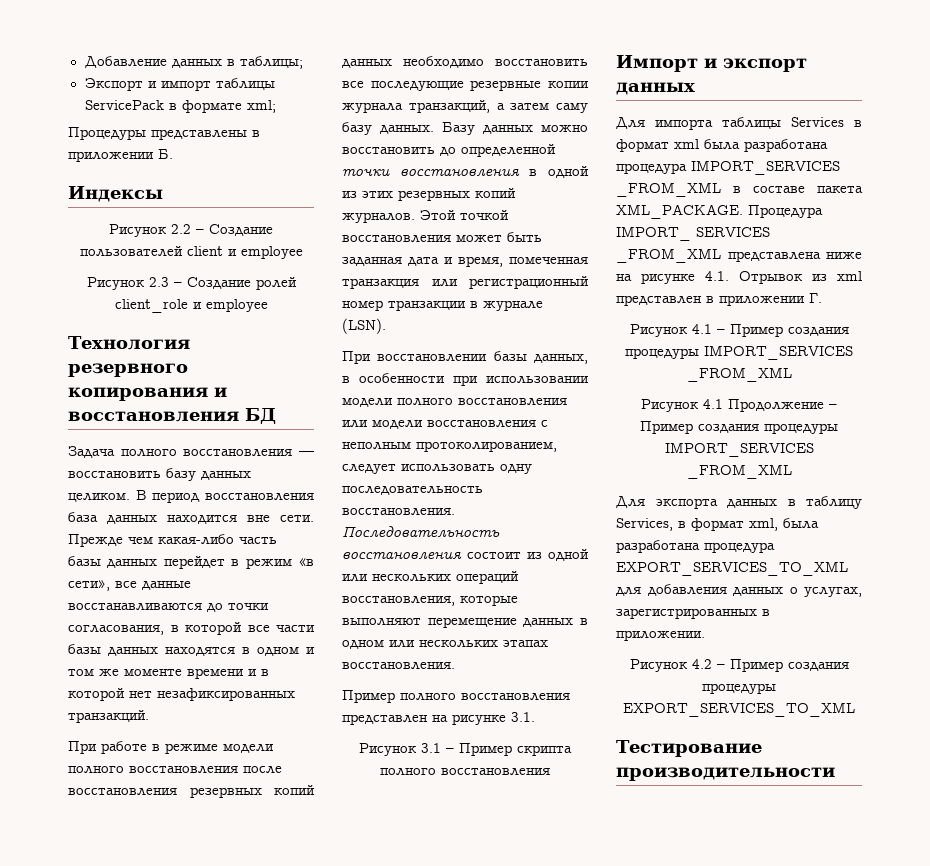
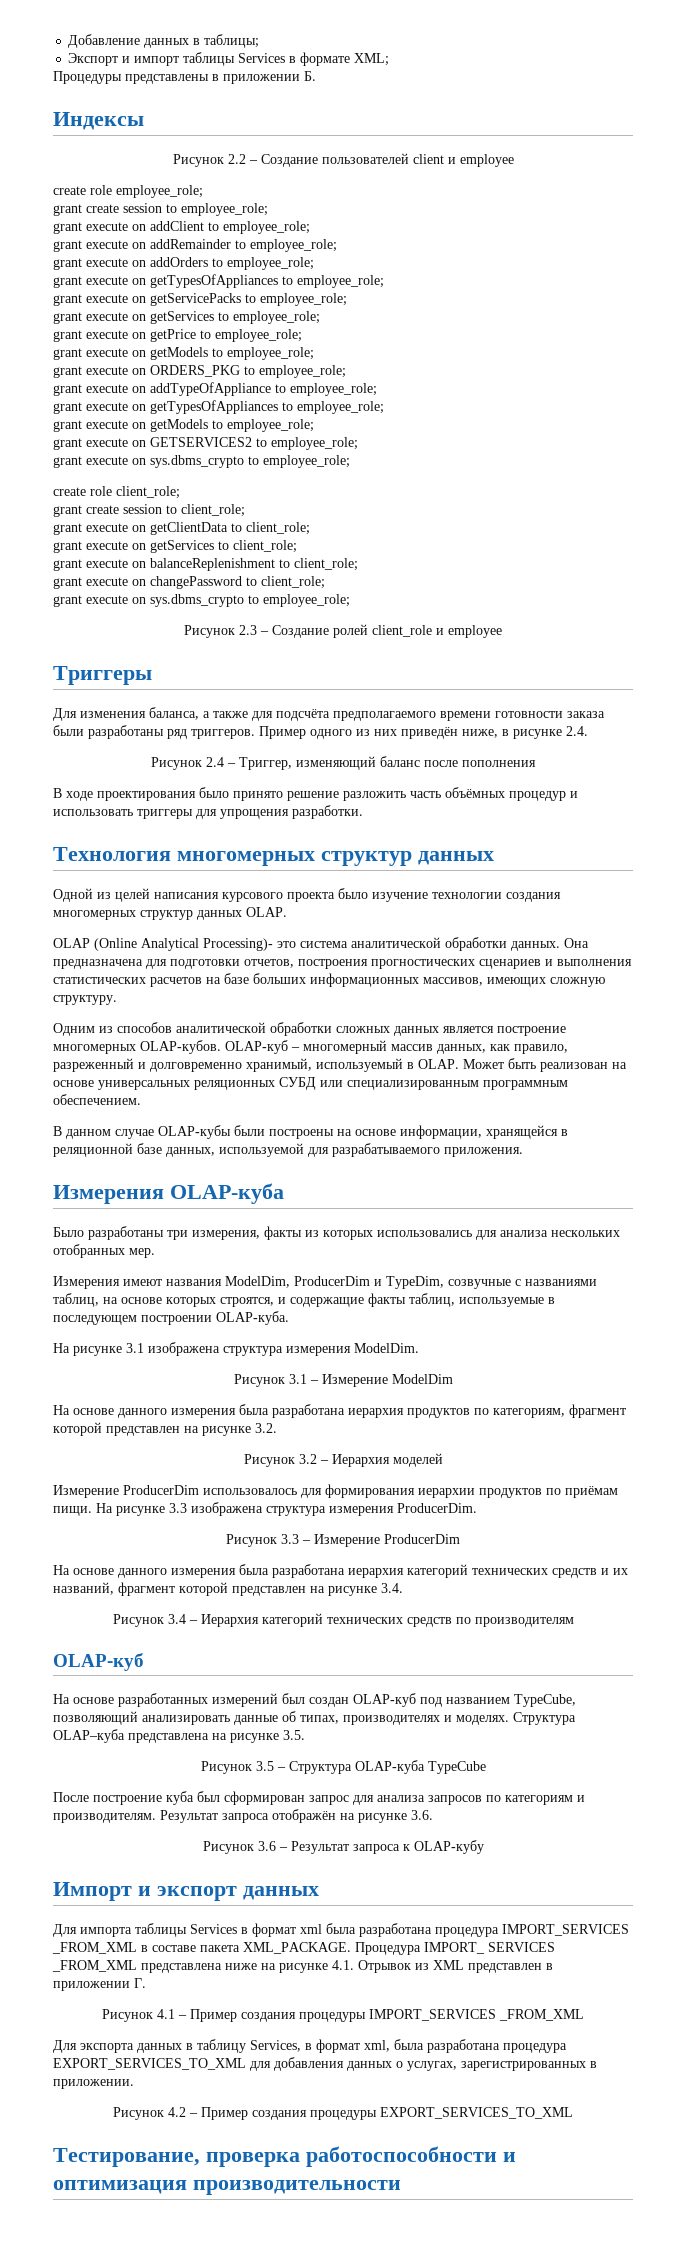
- Экспорт и импорт таблицы ServicePack в формате xml;
+ Экспорт и импорт таблицы Services в формате XML;
+ create role employee_role;
+ grant create session to employee_role;
+ grant execute on addClient to employee_role;
+ grant execute on addRemainder to employee_role;
+ grant execute on addOrders to employee_role;
+ grant execute on getTypesOfAppliances to employee_role;
+ grant execute on getServicePacks to employee_role;
+ grant execute on getServices to employee_role;
+ grant execute on getPrice to employee_role;
+ grant execute on getModels to employee_role;
+ grant execute on ORDERS_PKG to employee_role;
+ grant execute on addTypeOfAppliance to employee_role;
+ grant execute on getTypesOfAppliances to employee_role;
+ grant execute on getModels to employee_role;
+ grant execute on GETSERVICES2 to employee_role;
+ grant execute on sys.dbms_crypto to employee_role;
+ create role client_role;
+ grant create session to client_role;
+ grant execute on getClientData to client_role;
+ grant execute on getServices to client_role;
+ grant execute on balanceReplenishment to client_role;
+ grant execute on changePassword to client_role;
+ grant execute on sys.dbms_crypto to employee_role;
- Технология резервного копирования и восстановления БД
- Задача полного восстановления — восстановить базу данных целиком. В период восстановления база данных находится вне сети. Прежде чем какая-либо часть базы данных перейдет в режим «в сети», все данные восстанавливаются до точки согласования, в которой все части базы данных находятся в одном и том же моменте времени и в которой нет незафиксированных транзакций.
- При работе в режиме модели полного восстановления после восстановления резервных копий данных необходимо восстановить все последующие резервные копии журнала транзакций, а затем саму базу данных. Базу данных можно восстановить до определенной точки восстановления в одной из этих резервных копий журналов. Этой точкой восстановления может быть заданная дата и время, помеченная транзакция или регистрационный номер транзакции в журнале (LSN).
- При восстановлении базы данных, в особенности при использовании модели полного восстановления или модели восстановления с неполным протоколированием, следует использовать одну последовательность восстановления. Последовательность восстановления состоит из одной или нескольких операций восстановления, которые выполняют перемещение данных в одном или нескольких этапах восстановления.
- Пример полного восстановления представлен на рисунке 3.1.
- Рисунок 3.1 – Пример скрипта полного восстановления
+ Триггеры
+ Для изменения баланса, а также для подсчёта предполагаемого времени готовности заказа были разработаны ряд триггеров. Пример одного из них приведён ниже, в рисунке 2.4.
+ Рисунок 2.4 – Триггер, изменяющий баланс после пополнения
+ В ходе проектирования было принято решение разложить часть объёмных процедур и использовать триггеры для упрощения разработки.
+ Технология многомерных структур данных
+ Одной из целей написания курсового проекта было изучение технологии создания многомерных структур данных OLAP.
+ OLAP (Online Analytical Processing)- это система аналитической обработки данных. Она предназначена для подготовки отчетов, построения прогностических сценариев и выполнения статистических расчетов на базе больших информационных массивов, имеющих сложную структуру.
+ Одним из способов аналитической обработки сложных данных является построение многомерных OLAP-кубов. OLAP-куб – многомерный массив данных, как правило, разреженный и долговременно хранимый, используемый в OLAP. Может быть реализован на основе универсальных реляционных СУБД или специализированным программным обеспечением.
+ В данном случае OLAP-кубы были построены на основе информации, хранящейся в реляционной базе данных, используемой для разрабатываемого приложения.
+ Измерения OLAP-куба
+ Было разработаны три измерения, факты из которых использовались для анализа нескольких отобранных мер.
+ Измерения имеют названия ModelDim, ProducerDim и TypeDim, созвучные с названиями таблиц, на основе которых строятся, и содержащие факты таблиц, используемые в последующем построении OLAP-куба.
+ На рисунке 3.1 изображена структура измерения ModelDim.
+ Рисунок 3.1 – Измерение ModelDim
+ На основе данного измерения была разработана иерархия продуктов по категориям, фрагмент которой представлен на рисунке 3.2.
+ Рисунок 3.2 – Иерархия моделей
+ Измерение ProducerDim использовалось для формирования иерархии продуктов по приёмам пищи. На рисунке 3.3 изображена структура измерения ProducerDim.
+ Рисунок 3.3 – Измерение ProducerDim
+ На основе данного измерения была разработана иерархия категорий технических средств и их названий, фрагмент которой представлен на рисунке 3.4.
+ Рисунок 3.4 – Иерархия категорий технических средств по производителям
+ OLAP-куб
+ На основе разработанных измерений был создан OLAP-куб под названием TypeCube, позволяющий анализировать данные об типах, производителях и моделях. Структура OLAP–куба представлена на рисунке 3.5.
+ Рисунок 3.5 – Структура OLAP-куба TypeCube
+ После построение куба был сформирован запрос для анализа запросов по категориям и производителям. Результат запроса отображён на рисунке 3.6.
+ Рисунок 3.6 – Результат запроса к OLAP-кубу
- Процедура IMPORT_ SERVICES _FROM_XML представлена ниже на рисунке 4.1. Отрывок из xml представлен в приложении Г.
+ Процедура IMPORT_ SERVICES _FROM_XML представлена ниже на рисунке 4.1. Отрывок из XML представлен в приложении Г.
- Рисунок 4.1 Продолжение – Пример создания процедуры IMPORT_SERVICES _FROM_XML
- Тестирование производительности
+ Тестирование, проверка работоспособности и оптимизация производительности

